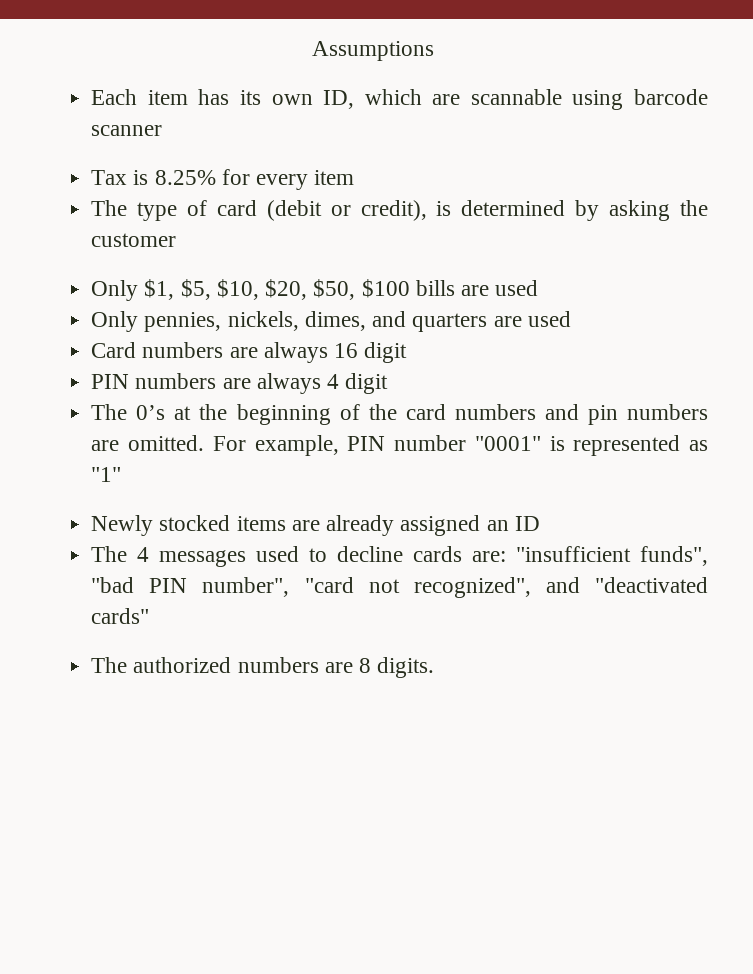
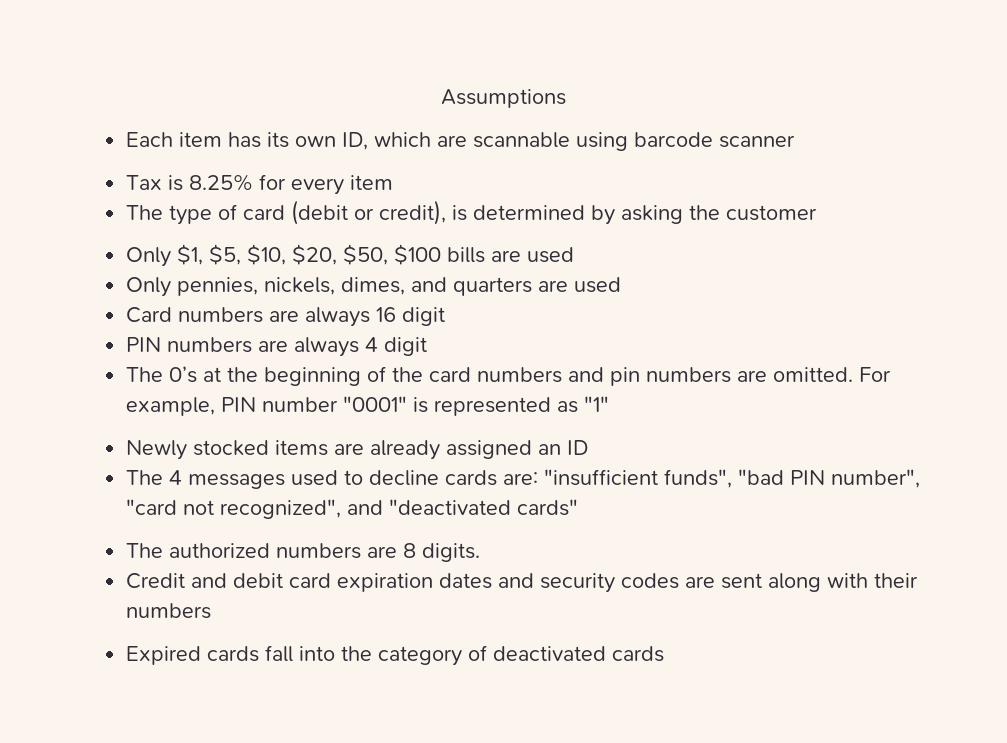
+ Credit and debit card expiration dates and security codes are sent along with their numbers
+ Expired cards fall into the category of deactivated cards

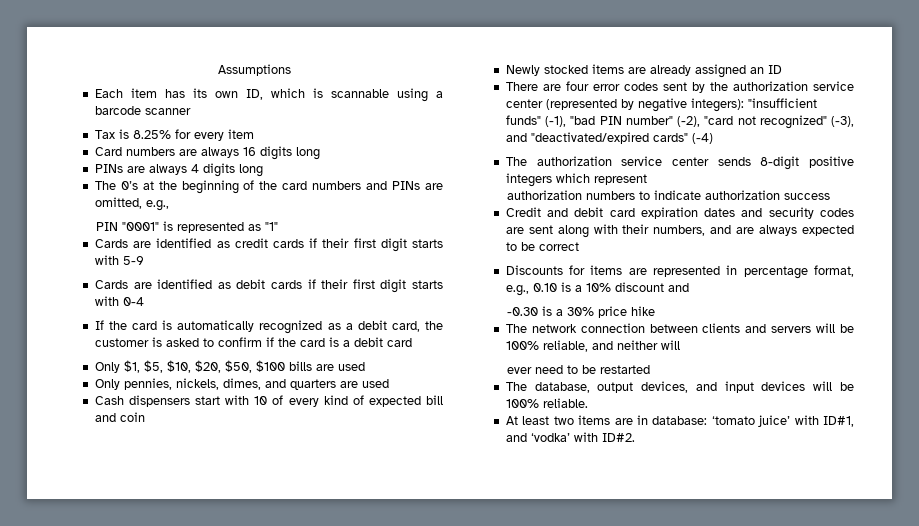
- Each item has its own ID, which are scannable using barcode scanner
+ Each item has its own ID, which is scannable using a barcode scanner
- The type of card (debit or credit), is determined by asking the customer
+ Card numbers are always 16 digits long
+ PINs are always 4 digits long
+ The 0’s at the beginning of the card numbers and PINs are omitted, e.g.,
+ PIN "0001" is represented as "1"
+ Cards are identified as credit cards if their first digit starts with 5-9
+ Cards are identified as debit cards if their first digit starts with 0-4
+ If the card is automatically recognized as a debit card, the customer is asked to confirm if the card is a debit card
- Card numbers are always 16 digit
- PIN numbers are always 4 digit
- The 0’s at the beginning of the card numbers and pin numbers are omitted. For example, PIN number "0001" is represented as "1"
+ Cash dispensers start with 10 of every kind of expected bill and coin
- The 4 messages used to decline cards are: "insufficient funds", "bad PIN number", "card not recognized", and "deactivated cards"
- The authorized numbers are 8 digits.
+ There are four error codes sent by the authorization service center (represented by negative integers): "insufficient funds" (-1), "bad PIN number" (-2), "card not recognized" (-3), and "deactivated/expired cards" (-4)
+ The authorization service center sends 8-digit positive integers which represent
+ authorization numbers to indicate authorization success
- Credit and debit card expiration dates and security codes are sent along with their numbers
- Expired cards fall into the category of deactivated cards
+ Credit and debit card expiration dates and security codes are sent along with their numbers, and are always expected to be correct
+ Discounts for items are represented in percentage format, e.g., 0.10 is a 10% discount and
+ -0.30 is a 30% price hike
+ The network connection between clients and servers will be 100% reliable, and neither will
+ ever need to be restarted
+ The database, output devices, and input devices will be 100% reliable.
+ At least two items are in database: ‘tomato juice’ with ID#1, and ‘vodka’ with ID#2.

